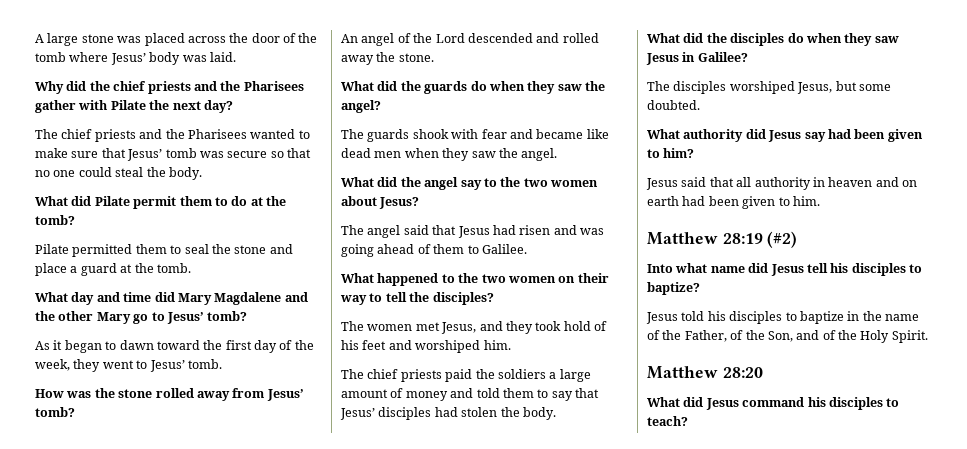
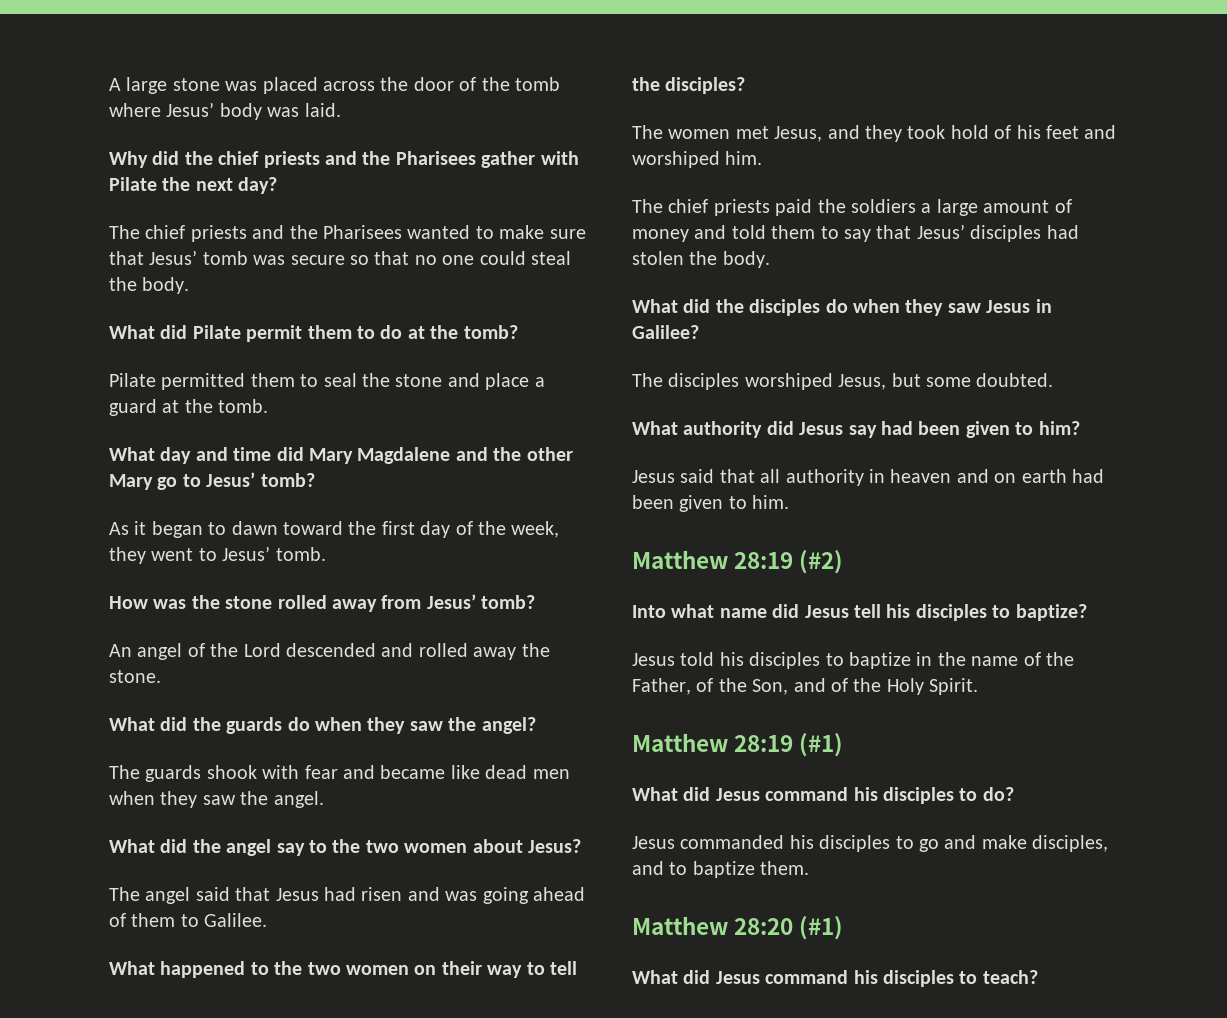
+ Matthew 28:19 (#1)
+ What did Jesus command his disciples to do?
+ Jesus commanded his disciples to go and make disciples, and to baptize them.
- Matthew 28:20
+ Matthew 28:20 (#1)

